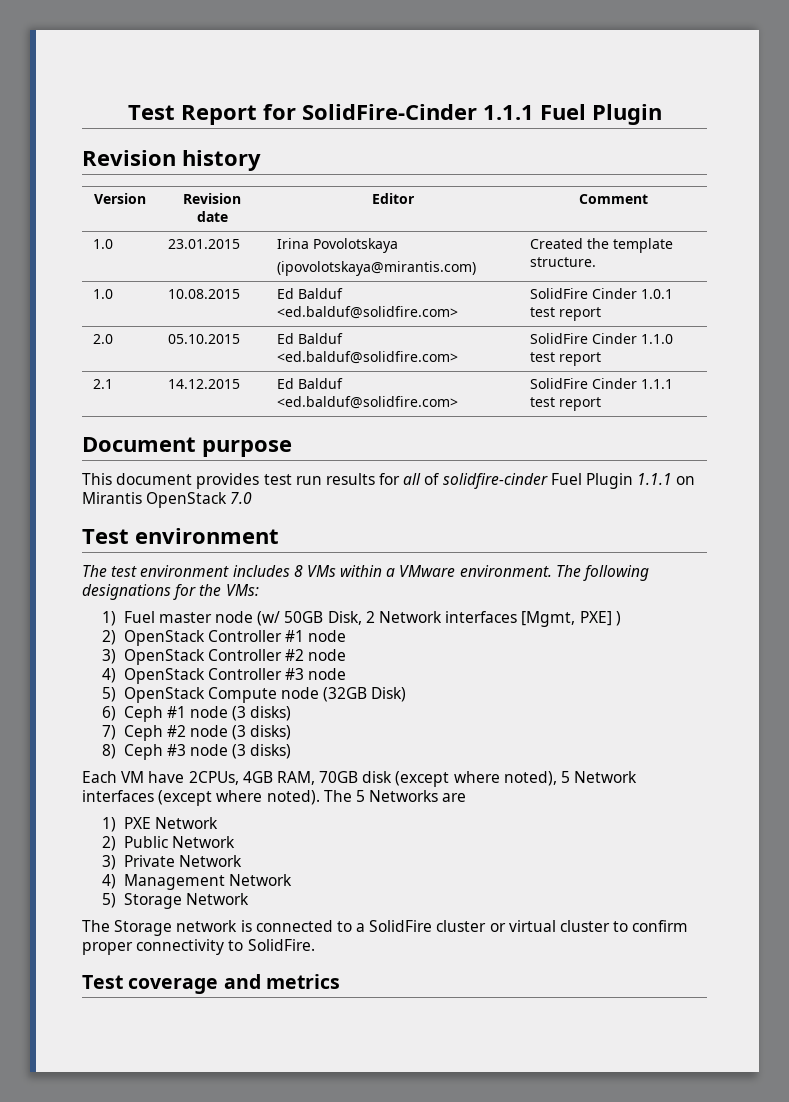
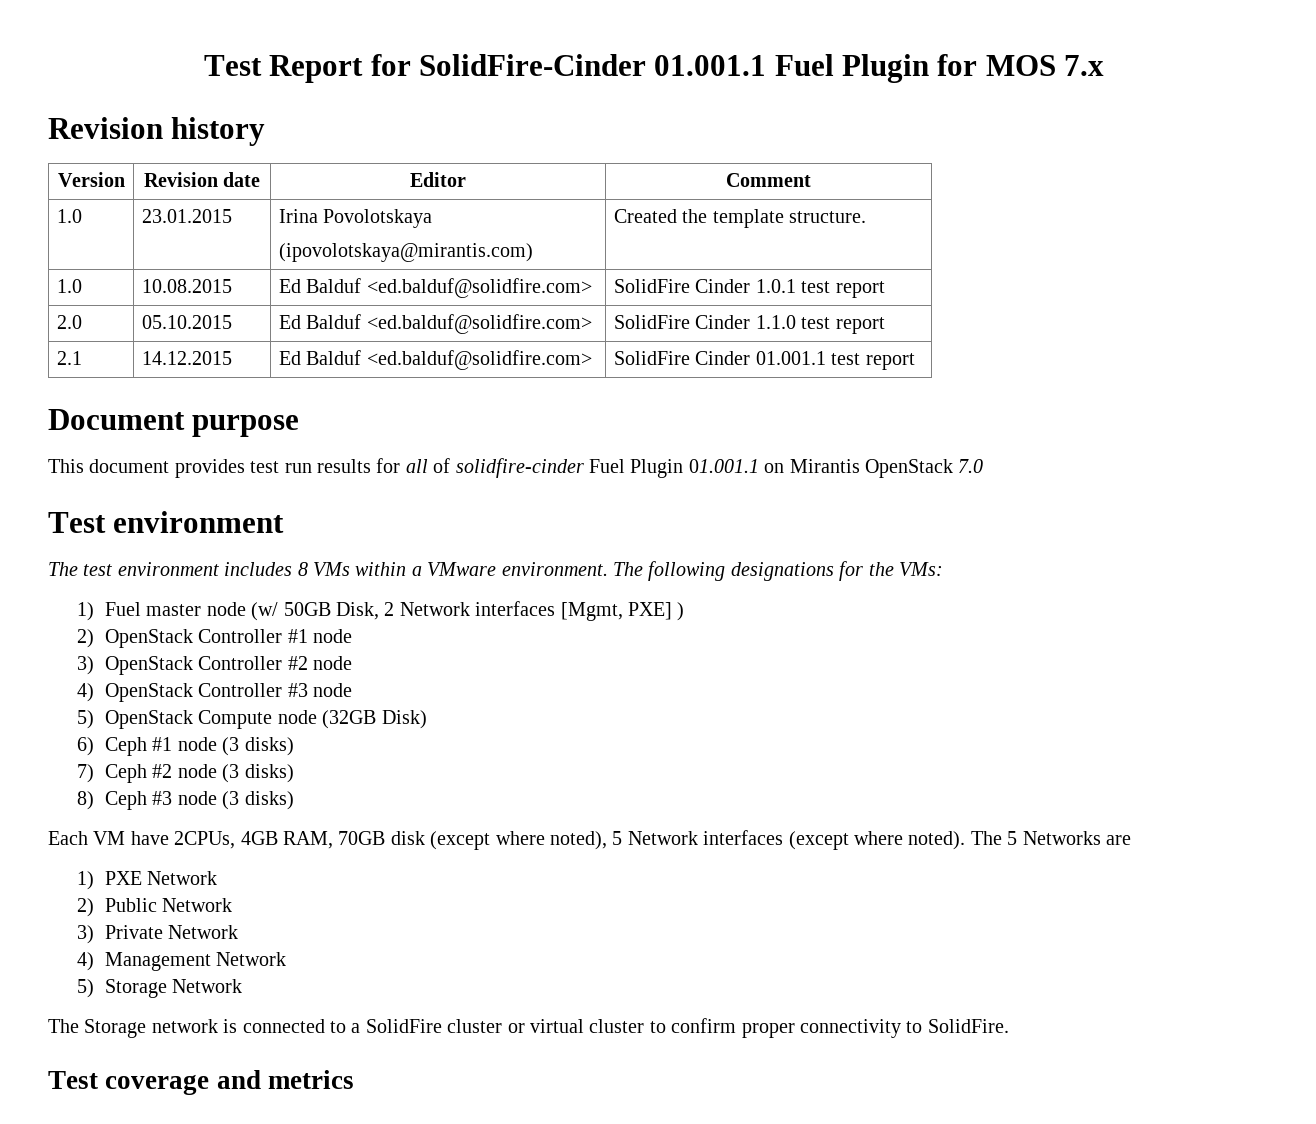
- Test Report for SolidFire-Cinder 1.1.1 Fuel Plugin
+ Test Report for SolidFire-Cinder 01.001.1 Fuel Plugin for MOS 7.x
- 2.1 | 14.12.2015 | Ed Balduf <ed.balduf@solidfire.com> | SolidFire Cinder 1.1.1 test report
+ 2.1 | 14.12.2015 | Ed Balduf <ed.balduf@solidfire.com> | SolidFire Cinder 01.001.1 test report
- This document provides test run results for all of solidfire-cinder Fuel Plugin 1.1.1 on Mirantis OpenStack 7.0
+ This document provides test run results for all of solidfire-cinder Fuel Plugin 01.001.1 on Mirantis OpenStack 7.0

